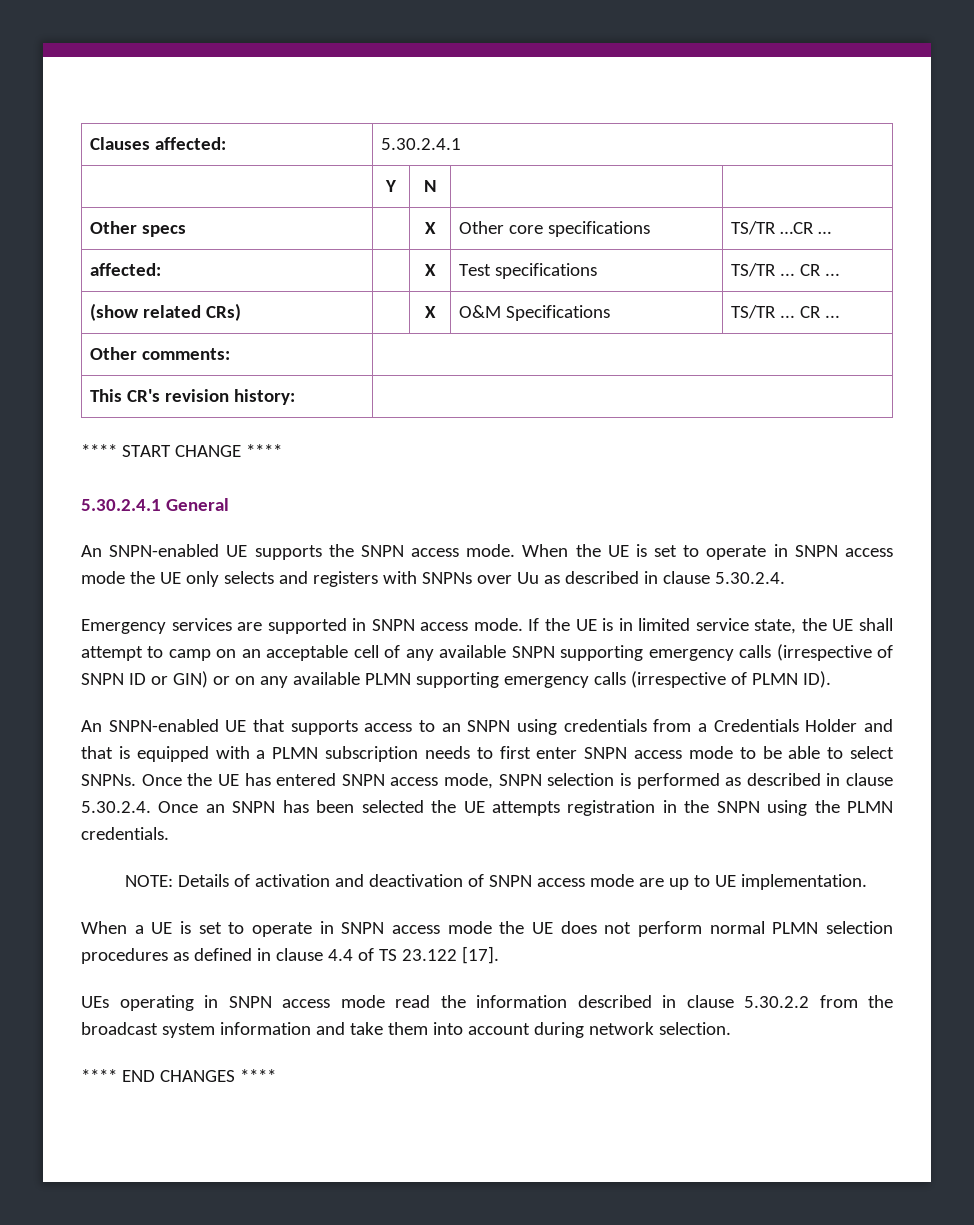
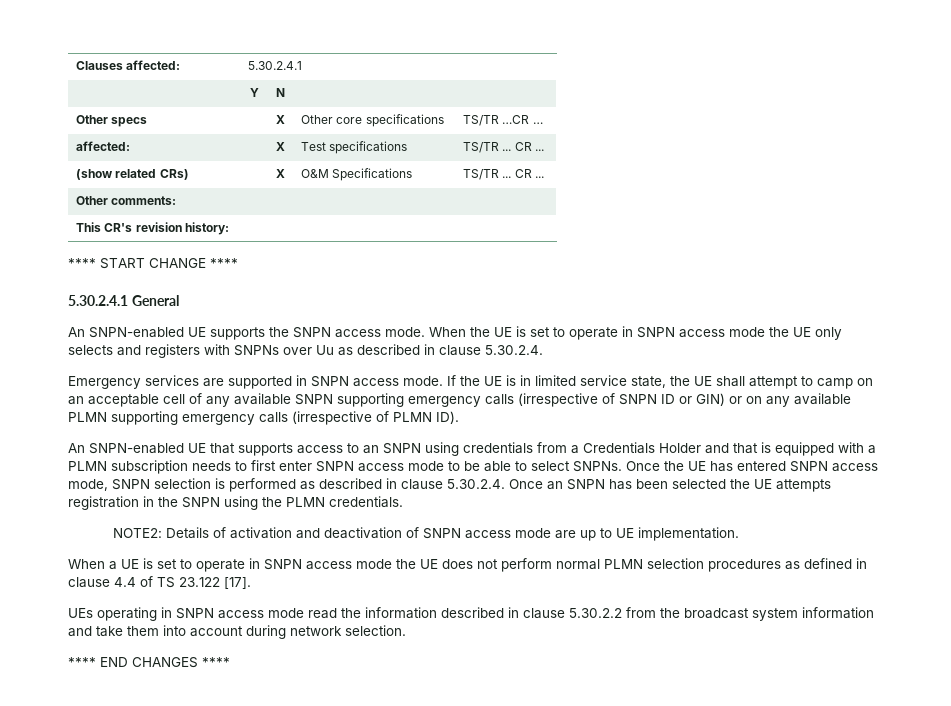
- NOTE: Details of activation and deactivation of SNPN access mode are up to UE implementation.
+ NOTE2: Details of activation and deactivation of SNPN access mode are up to UE implementation.

